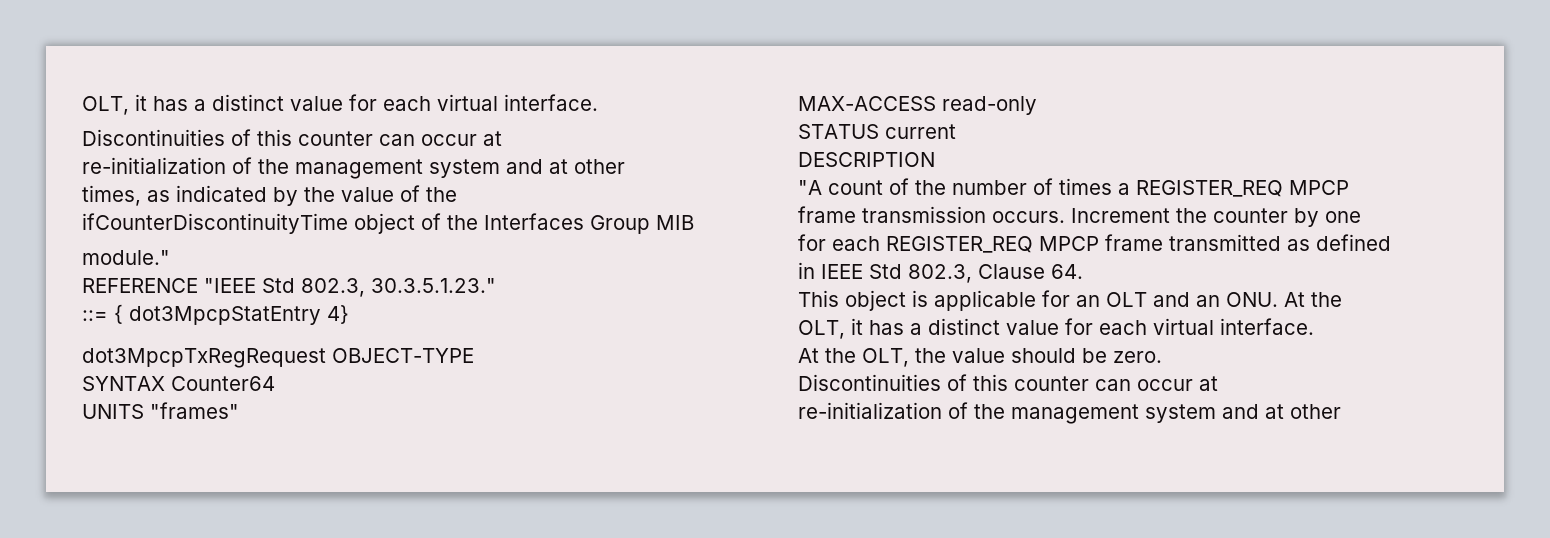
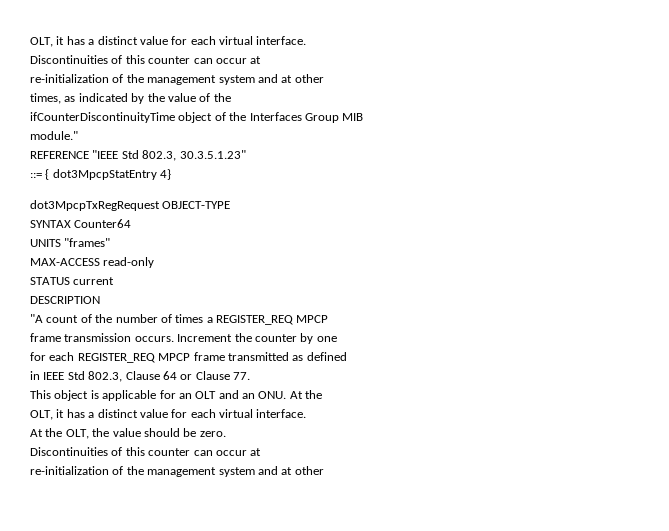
- REFERENCE "IEEE Std 802.3, 30.3.5.1.23."
+ REFERENCE "IEEE Std 802.3, 30.3.5.1.23"
- in IEEE Std 802.3, Clause 64.
+ in IEEE Std 802.3, Clause 64 or Clause 77.

